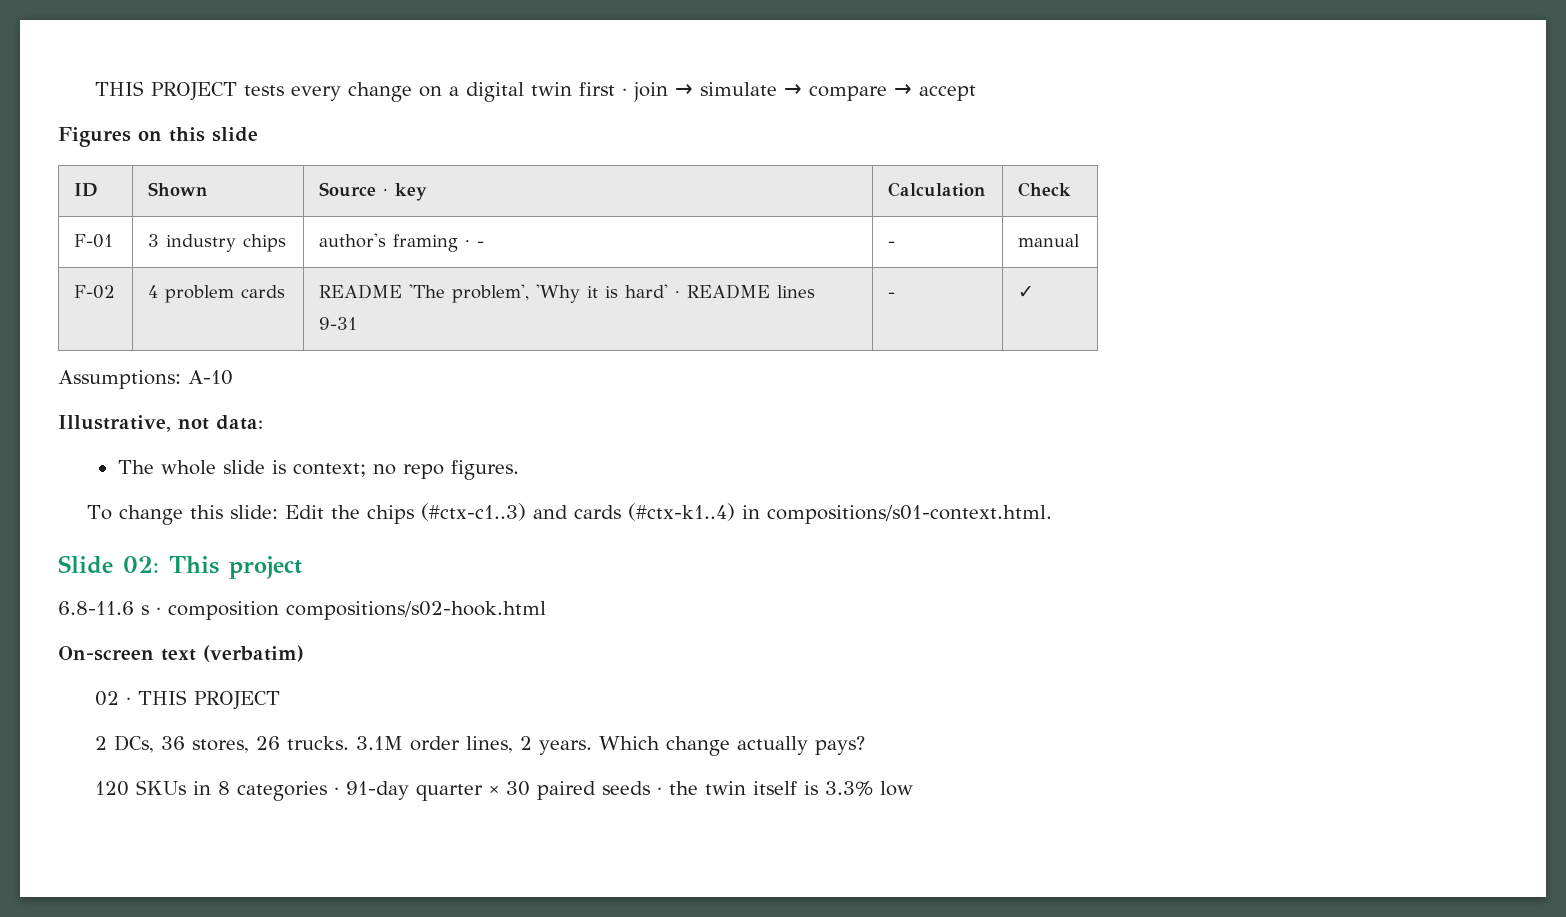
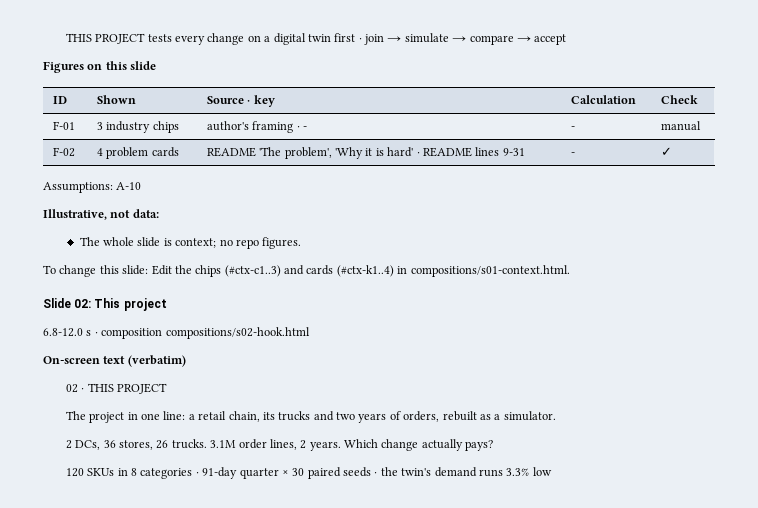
- 6.8-11.6 s · composition compositions/s02-hook.html
+ 6.8-12.0 s · composition compositions/s02-hook.html
+ The project in one line: a retail chain, its trucks and two years of orders, rebuilt as a simulator.
- 120 SKUs in 8 categories · 91-day quarter × 30 paired seeds · the twin itself is 3.3% low
+ 120 SKUs in 8 categories · 91-day quarter × 30 paired seeds · the twin's demand runs 3.3% low

